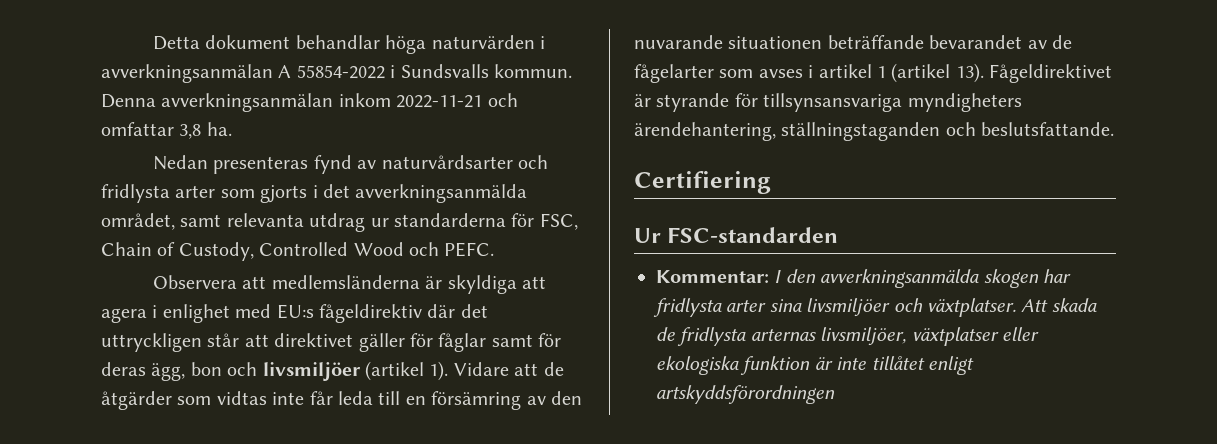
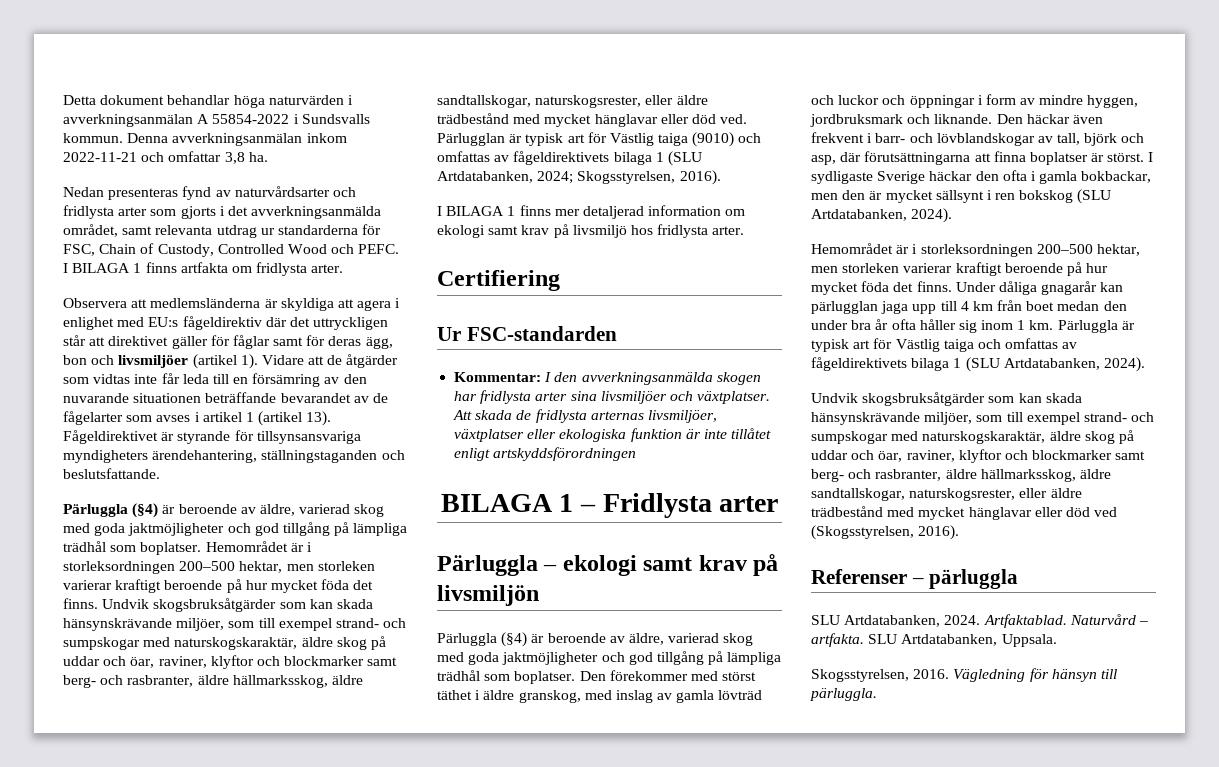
+ I BILAGA 1 finns artfakta om fridlysta arter.
+ Pärluggla (§4) är beroende av äldre, varierad skog med goda jaktmöjligheter och god tillgång på lämpliga trädhål som boplatser. Hemområdet är i storleksordningen 200–500 hektar, men storleken varierar kraftigt beroende på hur mycket föda det finns. Undvik skogsbruksåtgärder som kan skada hänsynskrävande miljöer, som till exempel strand- och sumpskogar med naturskogskaraktär, äldre skog på uddar och öar, raviner, klyftor och blockmarker samt berg- och rasbranter, äldre hällmarksskog, äldre sandtallskogar, naturskogsrester, eller äldre trädbestånd med mycket hänglavar eller död ved. Pärlugglan är typisk art för Västlig taiga (9010) och omfattas av fågeldirektivets bilaga 1 (SLU Artdatabanken, 2024; Skogsstyrelsen, 2016).
+ I BILAGA 1 finns mer detaljerad information om ekologi samt krav på livsmiljö hos fridlysta arter.
+ BILAGA 1 – Fridlysta arter
+ Pärluggla – ekologi samt krav på livsmiljön
+ Pärluggla (§4) är beroende av äldre, varierad skog med goda jaktmöjligheter och god tillgång på lämpliga trädhål som boplatser. Den förekommer med störst täthet i äldre granskog, med inslag av gamla lövträd och luckor och öppningar i form av mindre hyggen, jordbruksmark och liknande. Den häckar även frekvent i barr- och lövblandskogar av tall, björk och asp, där förutsättningarna att finna boplatser är störst. I sydligaste Sverige häckar den ofta i gamla bokbackar, men den är mycket sällsynt i ren bokskog (SLU Artdatabanken, 2024).
+ Hemområdet är i storleksordningen 200–500 hektar, men storleken varierar kraftigt beroende på hur mycket föda det finns. Under dåliga gnagarår kan pärlugglan jaga upp till 4 km från boet medan den under bra år ofta håller sig inom 1 km. Pärluggla är typisk art för Västlig taiga och omfattas av fågeldirektivets bilaga 1 (SLU Artdatabanken, 2024).
+ Undvik skogsbruksåtgärder som kan skada hänsynskrävande miljöer, som till exempel strand- och sumpskogar med naturskogskaraktär, äldre skog på uddar och öar, raviner, klyftor och blockmarker samt berg- och rasbranter, äldre hällmarksskog, äldre sandtallskogar, naturskogsrester, eller äldre trädbestånd med mycket hänglavar eller död ved (Skogsstyrelsen, 2016).
+ Referenser – pärluggla
+ SLU Artdatabanken, 2024. Artfaktablad. Naturvård – artfakta. SLU Artdatabanken, Uppsala.
+ Skogsstyrelsen, 2016. Vägledning för hänsyn till pärluggla.

